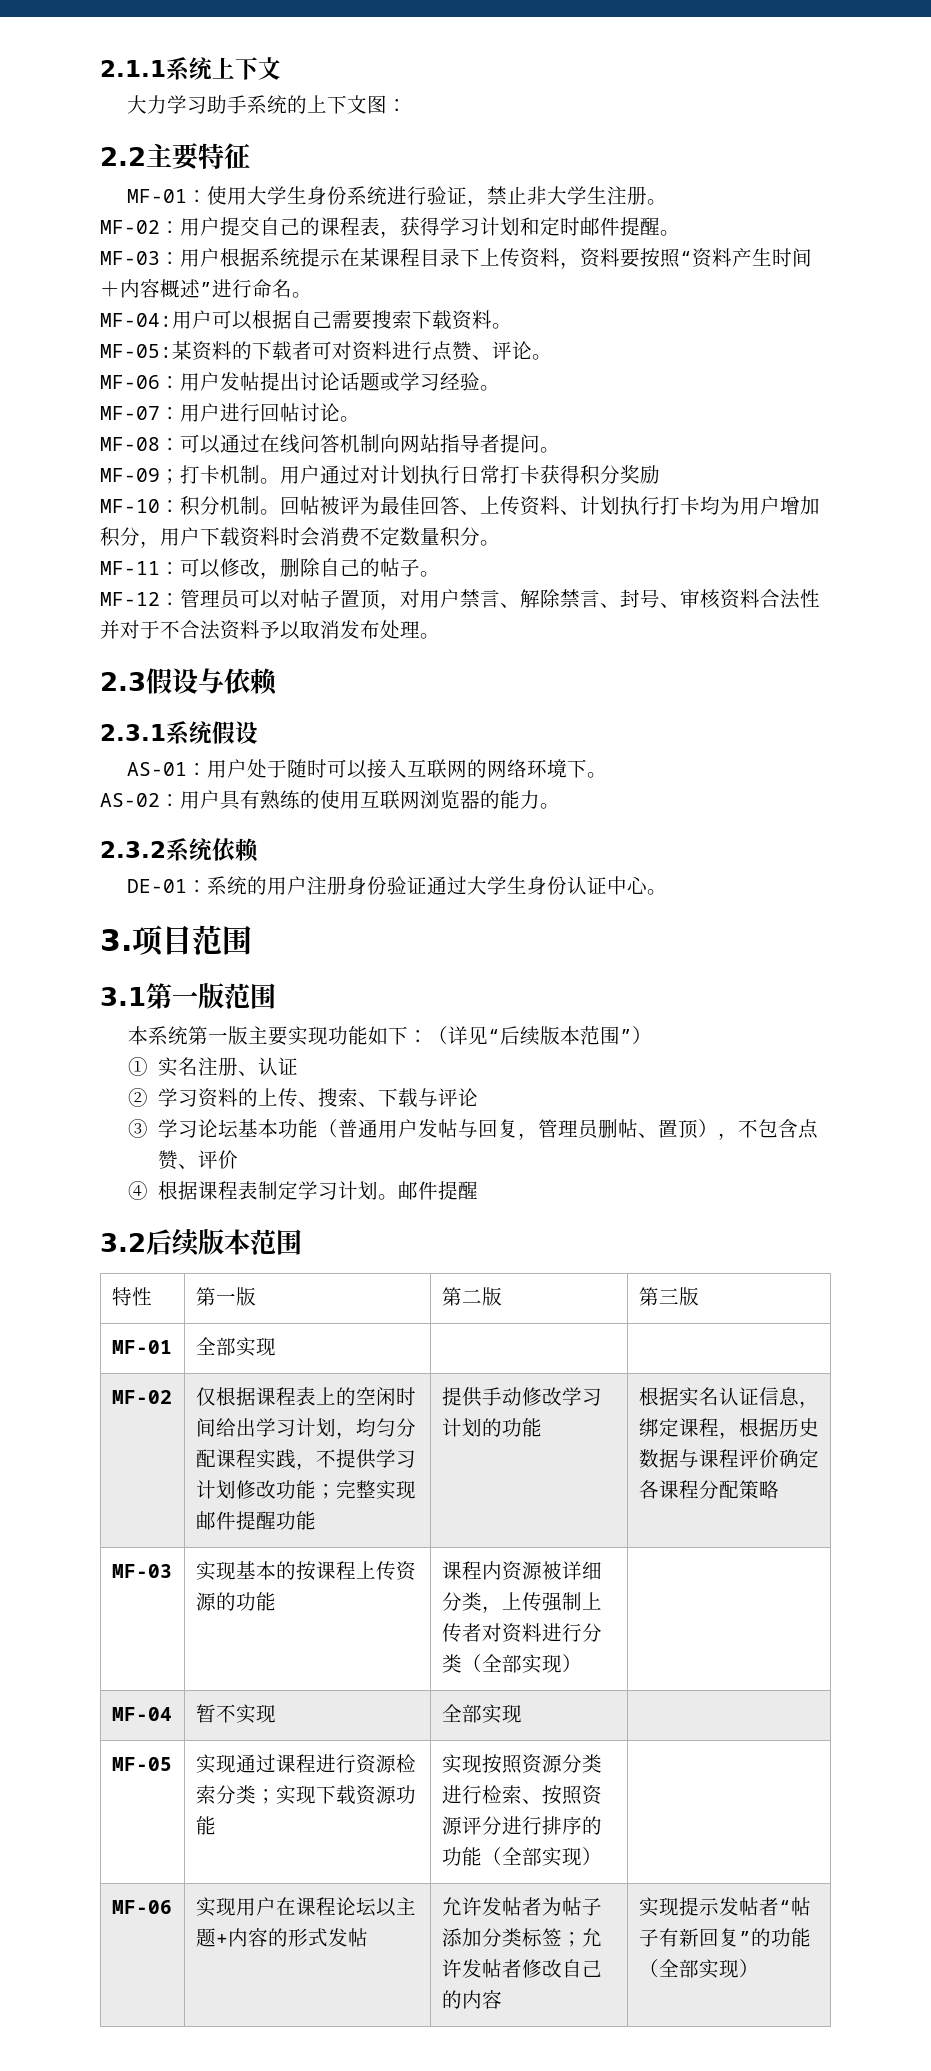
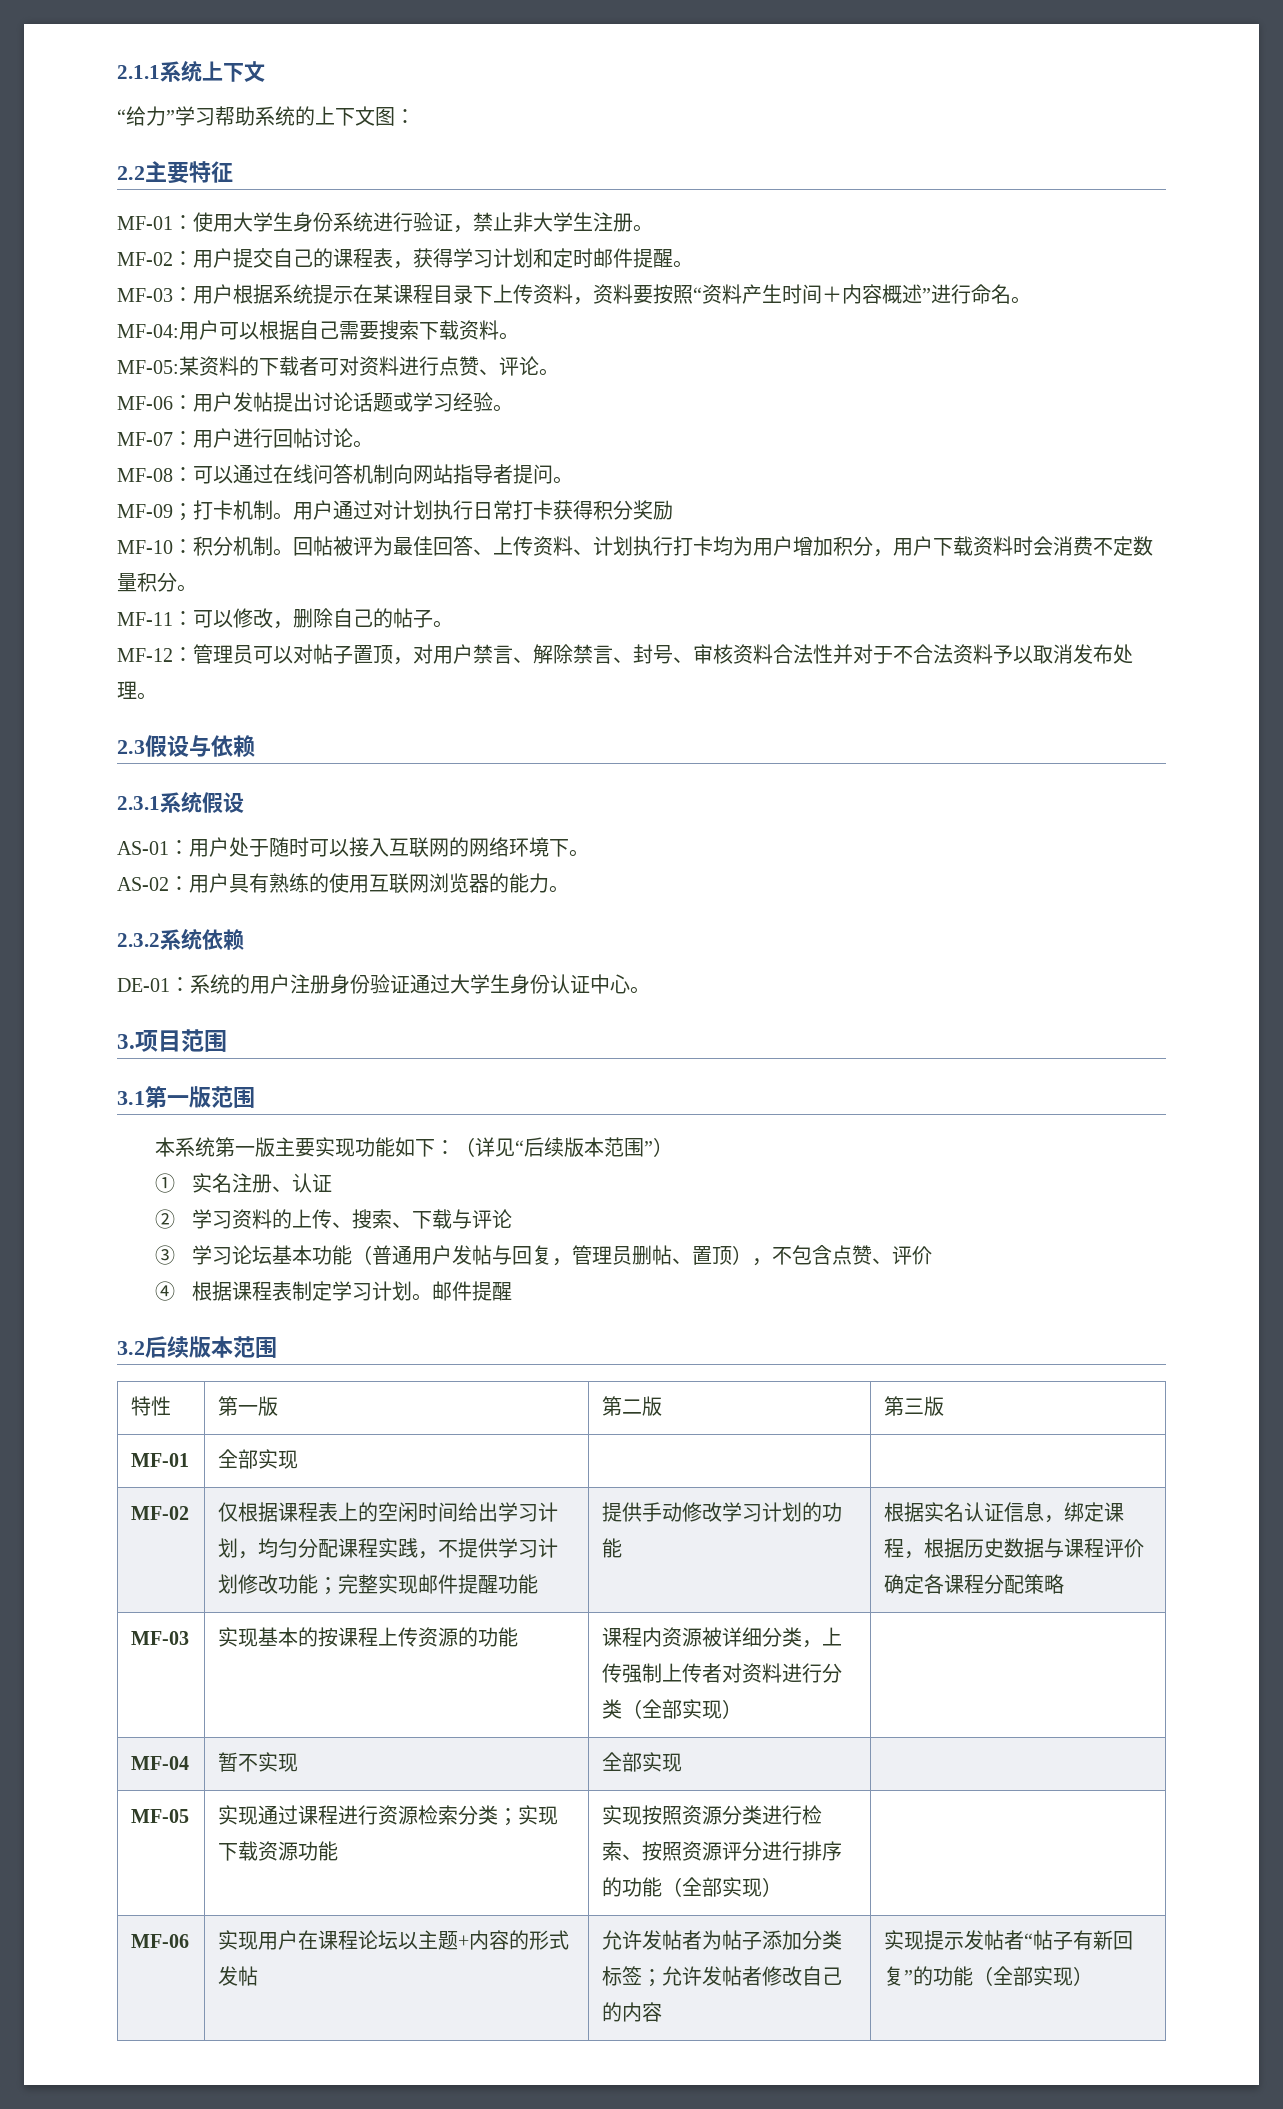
- 大力学习助手系统的上下文图：
+ “给力”学习帮助系统的上下文图：

